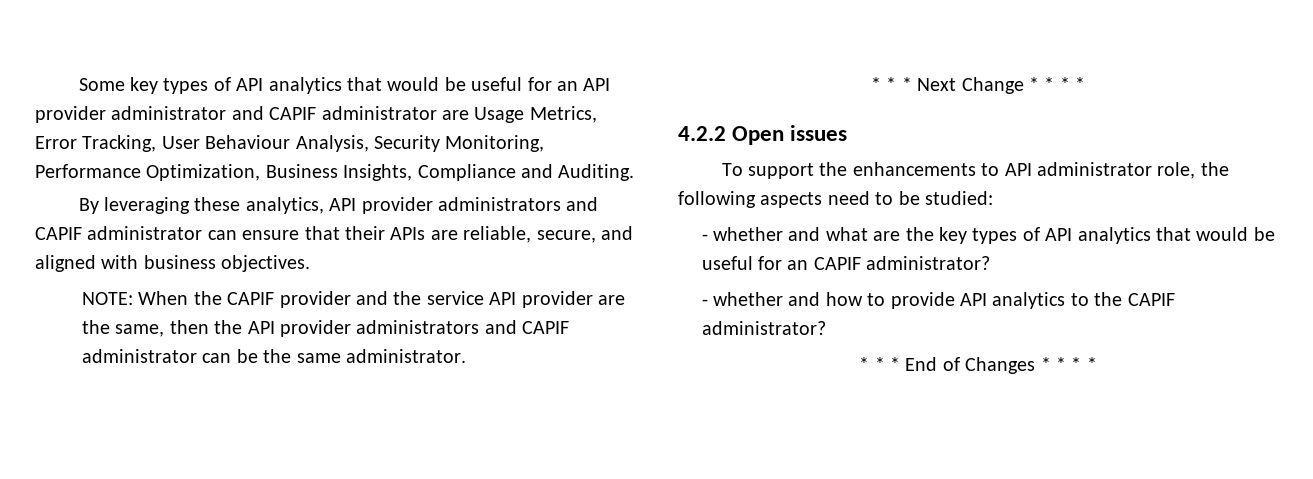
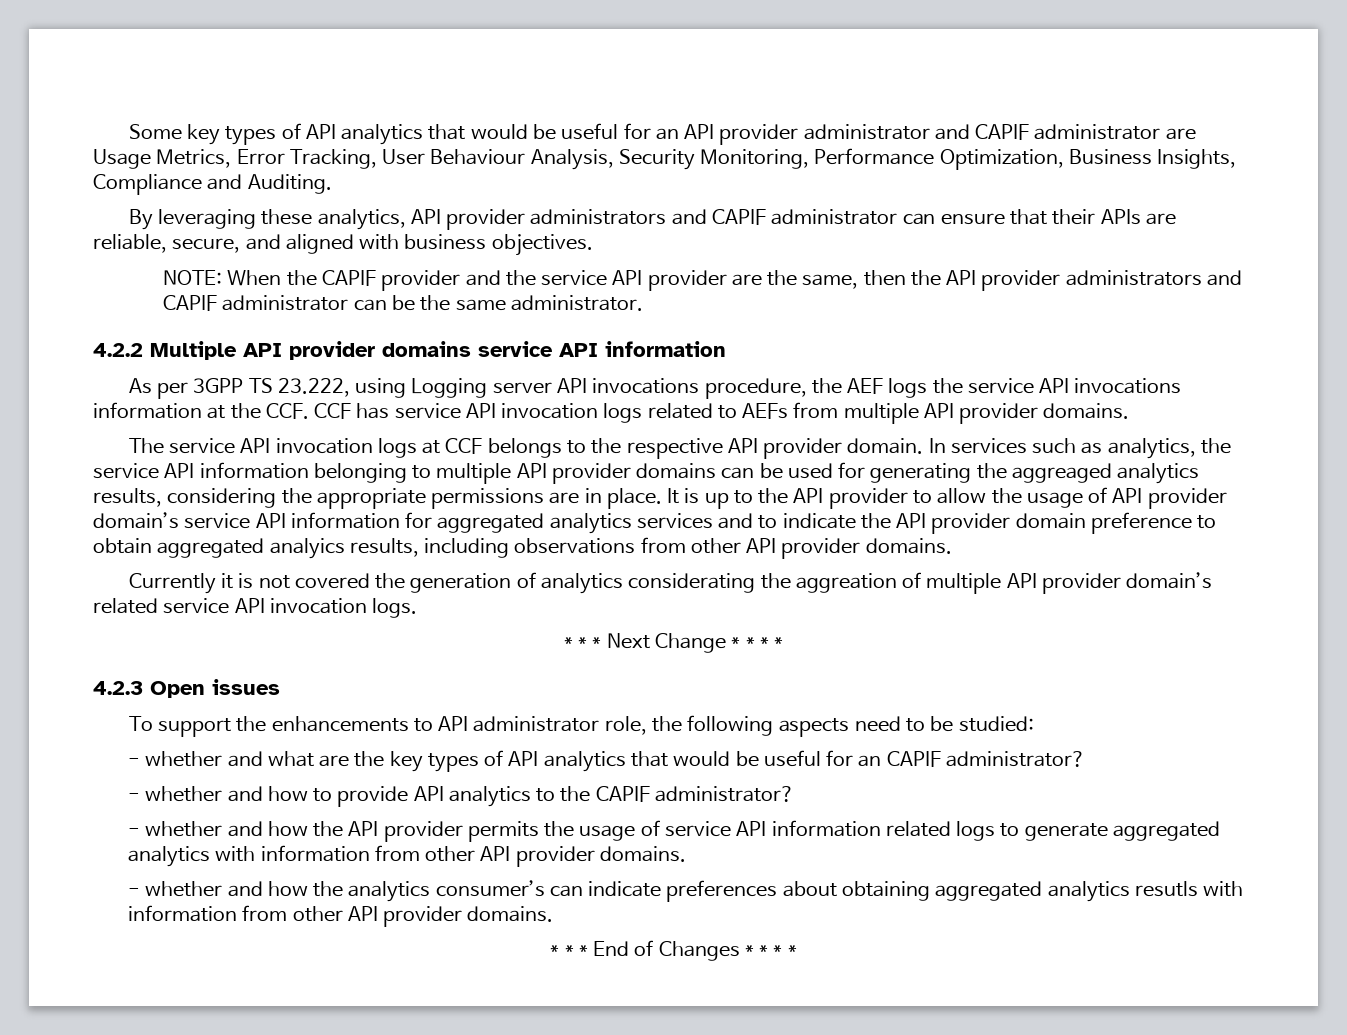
+ 4.2.2 Multiple API provider domains service API information
+ As per 3GPP TS 23.222, using Logging server API invocations procedure, the AEF logs the service API invocations information at the CCF. CCF has service API invocation logs related to AEFs from multiple API provider domains.
+ The service API invocation logs at CCF belongs to the respective API provider domain. In services such as analytics, the service API information belonging to multiple API provider domains can be used for generating the aggreaged analytics results, considering the appropriate permissions are in place. It is up to the API provider to allow the usage of API provider domain’s service API information for aggregated analytics services and to indicate the API provider domain preference to obtain aggregated analyics results, including observations from other API provider domains.
+ Currently it is not covered the generation of analytics considerating the aggreation of multiple API provider domain’s related service API invocation logs.
- 4.2.2 Open issues
+ 4.2.3 Open issues
+ - whether and how the API provider permits the usage of service API information related logs to generate aggregated analytics with information from other API provider domains.
+ - whether and how the analytics consumer’s can indicate preferences about obtaining aggregated analytics resutls with information from other API provider domains.

